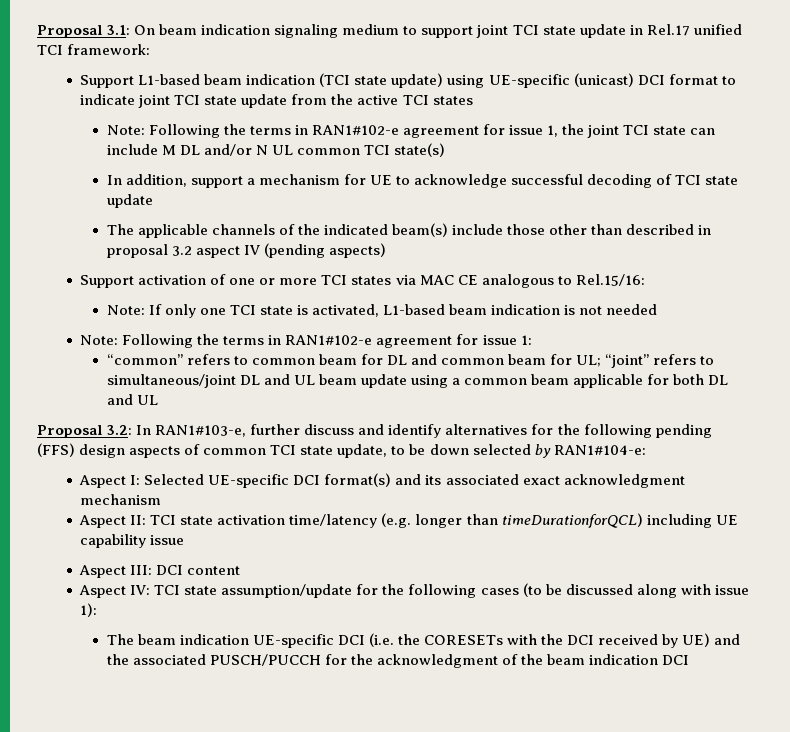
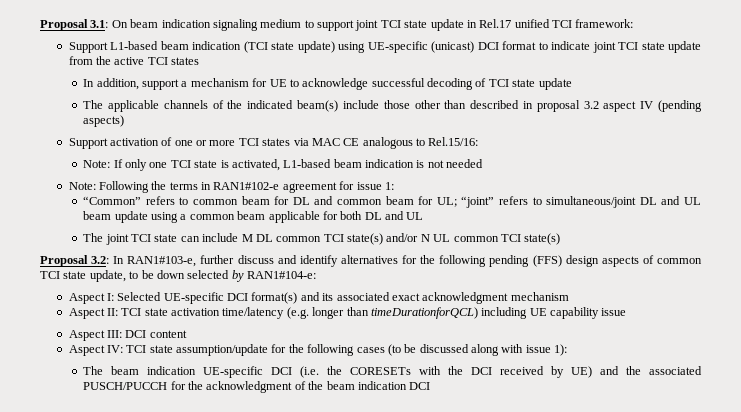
- Note: Following the terms in RAN1#102-e agreement for issue 1, the joint TCI state can include M DL and/or N UL common TCI state(s)
- “common” refers to common beam for DL and common beam for UL; “joint” refers to simultaneous/joint DL and UL beam update using a common beam applicable for both DL and UL
+ “Common” refers to common beam for DL and common beam for UL; “joint” refers to simultaneous/joint DL and UL beam update using a common beam applicable for both DL and UL
+ The joint TCI state can include M DL common TCI state(s) and/or N UL common TCI state(s)

